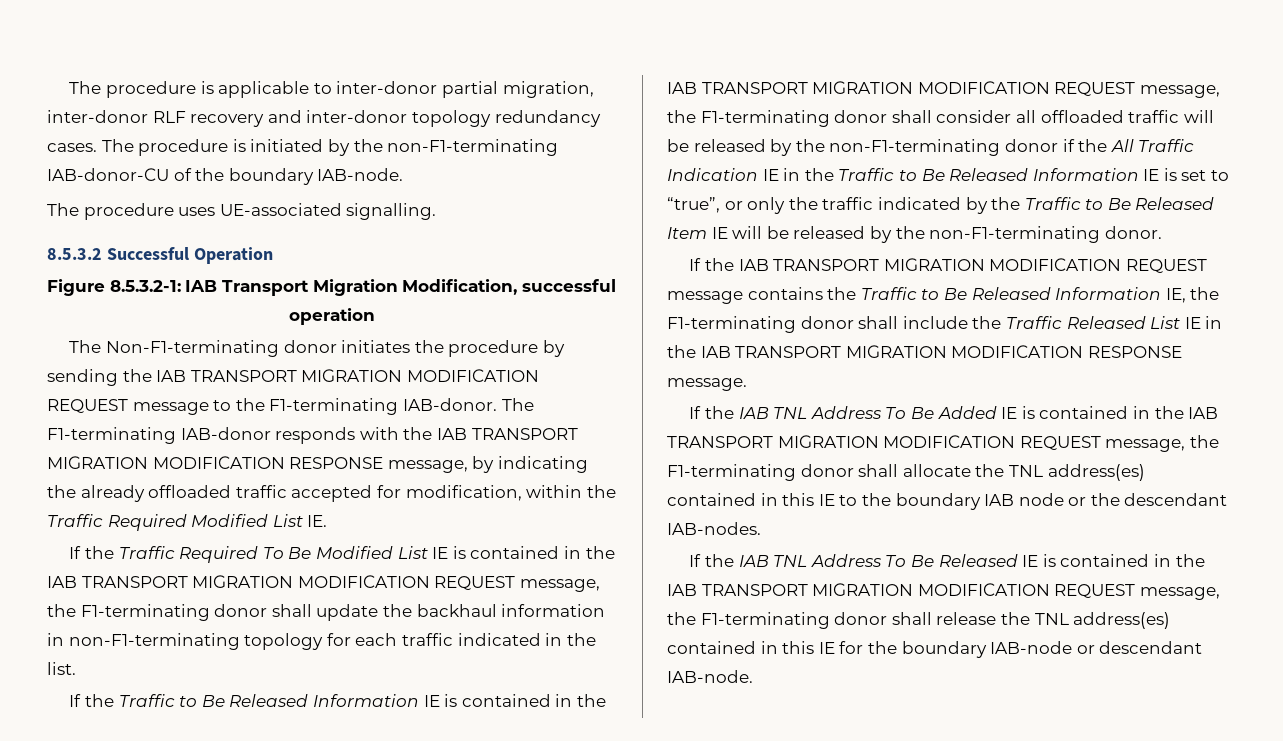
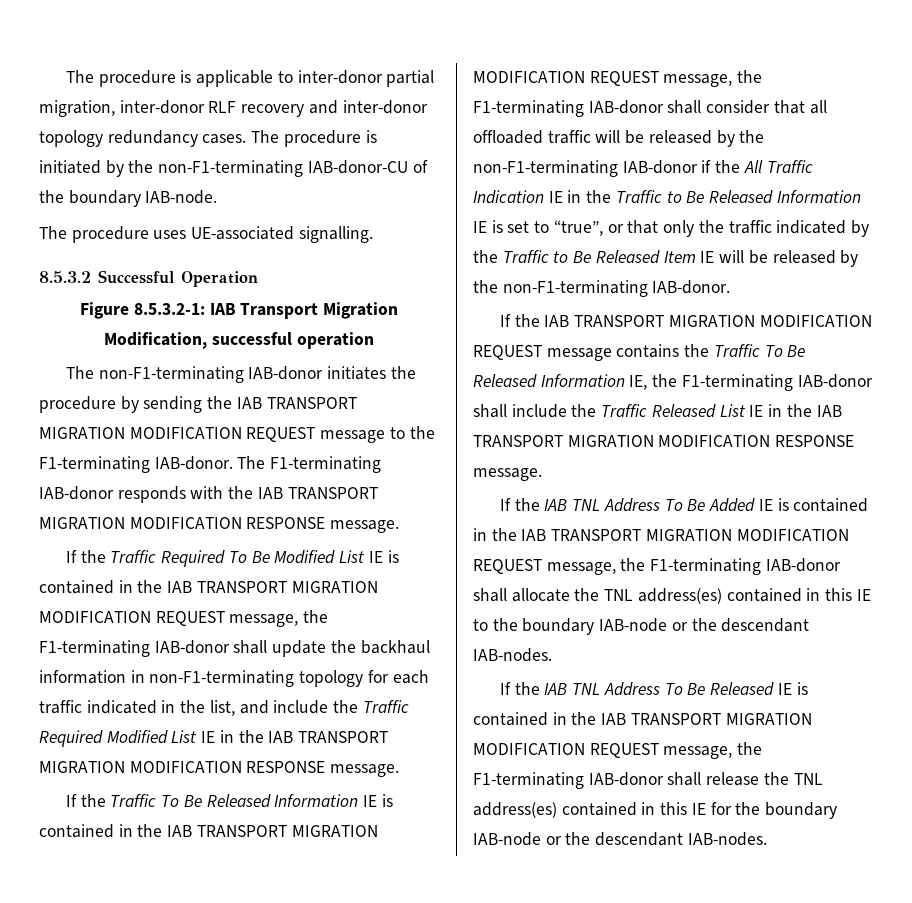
- The Non-F1-terminating donor initiates the procedure by sending the IAB TRANSPORT MIGRATION MODIFICATION REQUEST message to the F1-terminating IAB-donor.
+ The non-F1-terminating IAB-donor initiates the procedure by sending the IAB TRANSPORT MIGRATION MODIFICATION REQUEST message to the F1-terminating IAB-donor.
- The F1-terminating IAB-donor responds with the IAB TRANSPORT MIGRATION MODIFICATION RESPONSE message, by indicating the already offloaded traffic accepted for modification, within the Traffic Required Modified List IE.
+ The F1-terminating IAB-donor responds with the IAB TRANSPORT MIGRATION MODIFICATION RESPONSE message.
- If the Traffic Required To Be Modified List IE is contained in the IAB TRANSPORT MIGRATION MODIFICATION REQUEST message, the F1-terminating donor shall update the backhaul information in non-F1-terminating topology for each traffic indicated in the list.
- If the Traffic to Be Released Information IE is contained in the IAB TRANSPORT MIGRATION MODIFICATION REQUEST message, the F1-terminating donor shall consider all offloaded traffic will be released by the non-F1-terminating donor if the All Traffic Indication IE in the Traffic to Be Released Information IE is set to “true”, or only the traffic indicated by the Traffic to Be Released Item IE will be released by the non-F1-terminating donor.
+ If the Traffic Required To Be Modified List IE is contained in the IAB TRANSPORT MIGRATION MODIFICATION REQUEST message, the F1-terminating IAB-donor shall update the backhaul information in non-F1-terminating topology for each traffic indicated in the list, and include the Traffic Required Modified List IE in the IAB TRANSPORT MIGRATION MODIFICATION RESPONSE message.
+ If the Traffic To Be Released Information IE is contained in the IAB TRANSPORT MIGRATION MODIFICATION REQUEST message, the F1-terminating IAB-donor shall consider that all offloaded traffic will be released by the non-F1-terminating IAB-donor if the All Traffic Indication IE in the Traffic to Be Released Information IE is set to “true”, or that only the traffic indicated by the Traffic to Be Released Item IE will be released by the non-F1-terminating IAB-donor.
- If the IAB TRANSPORT MIGRATION MODIFICATION REQUEST message contains the Traffic to Be Released Information IE, the F1-terminating donor shall include the Traffic Released List IE in the IAB TRANSPORT MIGRATION MODIFICATION RESPONSE message.
+ If the IAB TRANSPORT MIGRATION MODIFICATION REQUEST message contains the Traffic To Be Released Information IE, the F1-terminating IAB-donor shall include the Traffic Released List IE in the IAB TRANSPORT MIGRATION MODIFICATION RESPONSE message.
- If the IAB TNL Address To Be Added IE is contained in the IAB TRANSPORT MIGRATION MODIFICATION REQUEST message, the F1-terminating donor shall allocate the TNL address(es) contained in this IE to the boundary IAB node or the descendant IAB-nodes.
+ If the IAB TNL Address To Be Added IE is contained in the IAB TRANSPORT MIGRATION MODIFICATION REQUEST message, the F1-terminating IAB-donor shall allocate the TNL address(es) contained in this IE to the boundary IAB-node or the descendant IAB-nodes.
- If the IAB TNL Address To Be Released IE is contained in the IAB TRANSPORT MIGRATION MODIFICATION REQUEST message, the F1-terminating donor shall release the TNL address(es) contained in this IE for the boundary IAB-node or descendant IAB-node.
+ If the IAB TNL Address To Be Released IE is contained in the IAB TRANSPORT MIGRATION MODIFICATION REQUEST message, the F1-terminating IAB-donor shall release the TNL address(es) contained in this IE for the boundary IAB-node or the descendant IAB-nodes.

